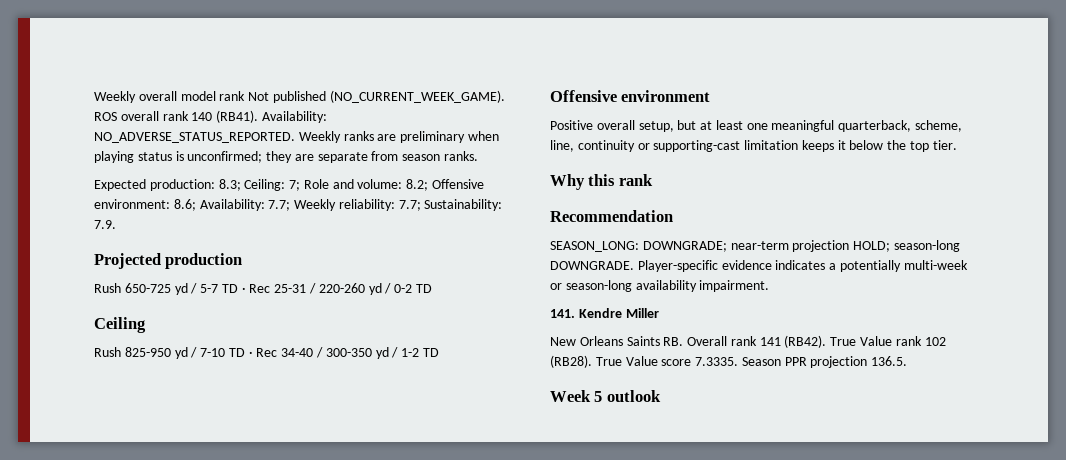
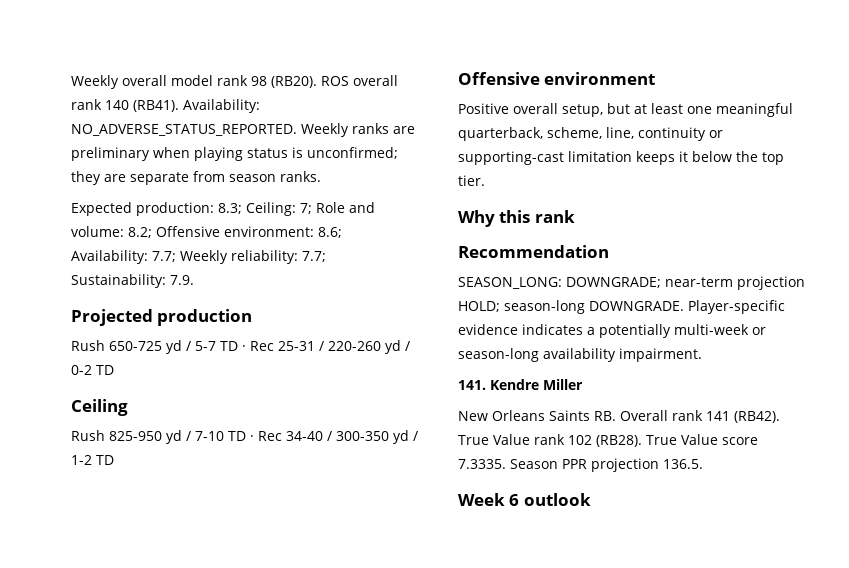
- Weekly overall model rank Not published (NO_CURRENT_WEEK_GAME).
+ Weekly overall model rank 98 (RB20).
- Week 5 outlook
+ Week 6 outlook

